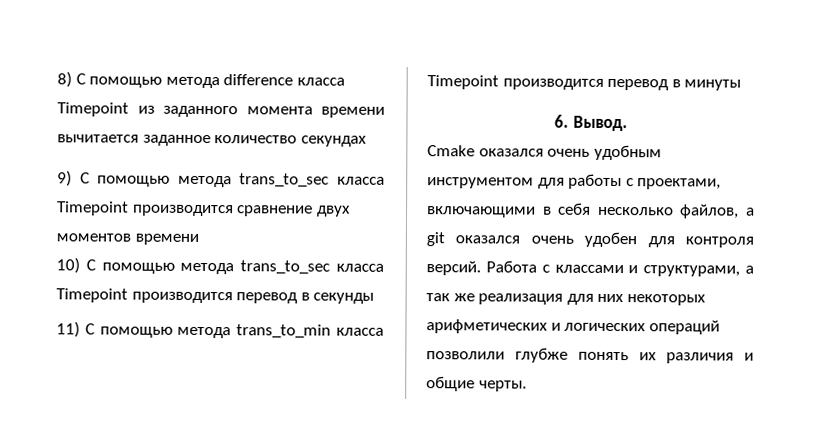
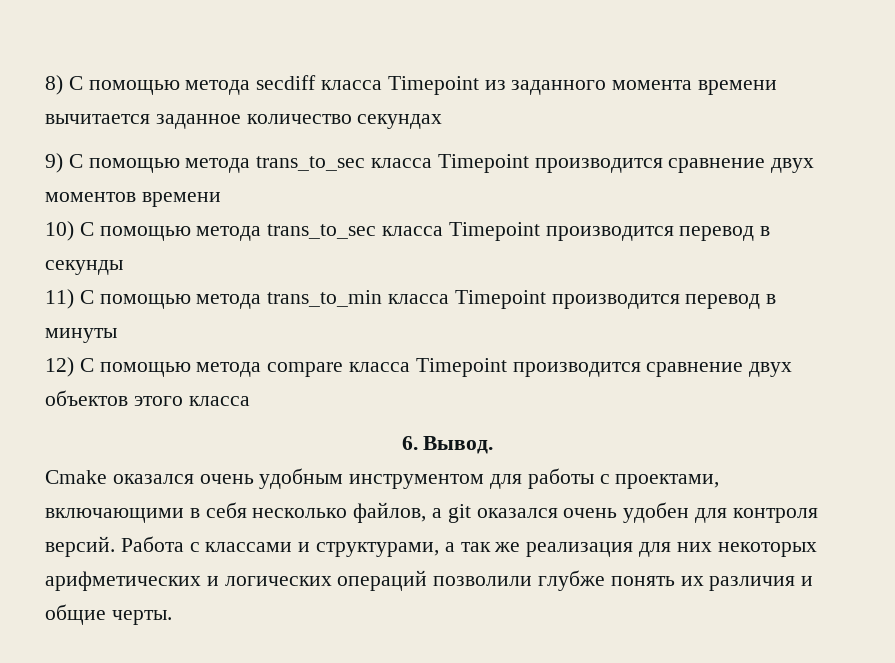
- 8) С помощью метода difference класса Timepoint из заданного момента времени вычитается заданное количество секундах
+ 8) С помощью метода secdiff класса Timepoint из заданного момента времени вычитается заданное количество секундах
+ 12) С помощью метода compare класса Timepoint производится сравнение двух объектов этого класса

